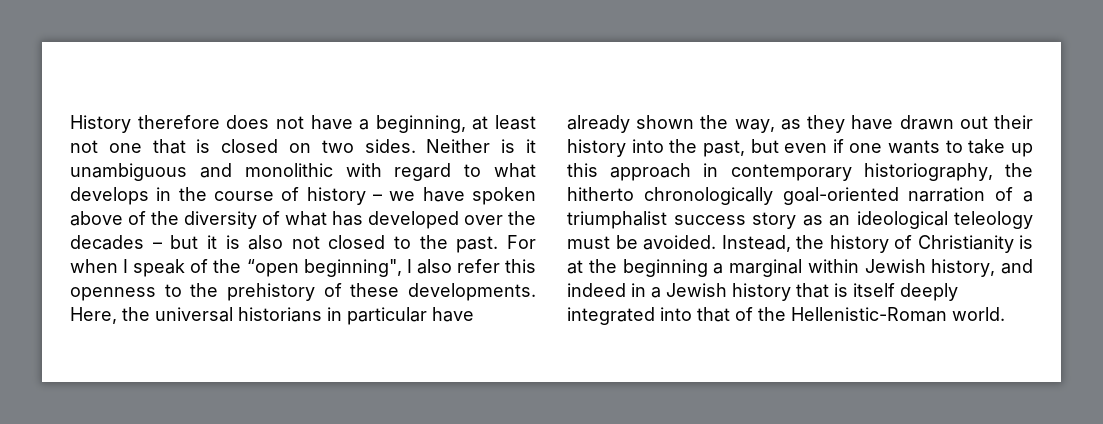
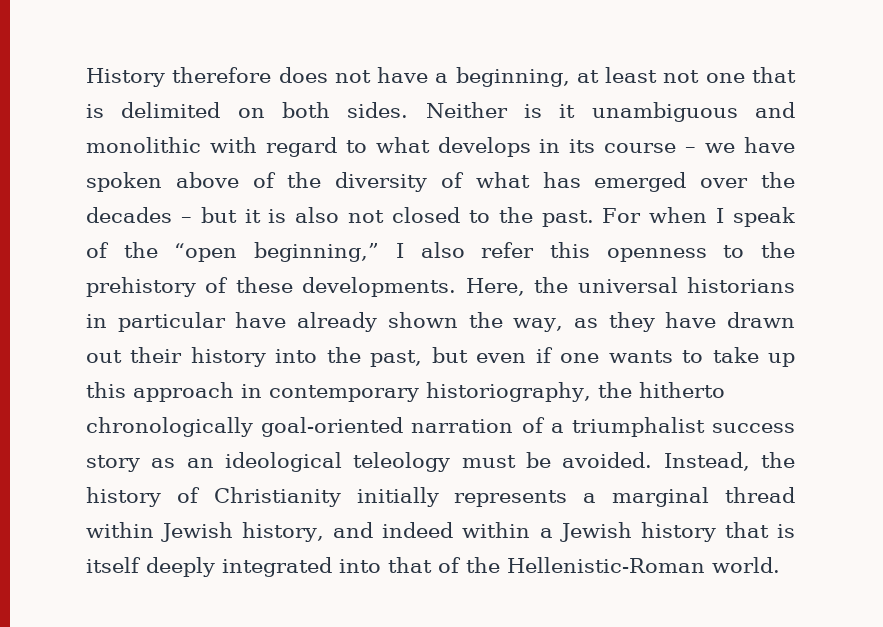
- History therefore does not have a beginning, at least not one that is closed on two sides.
+ History therefore does not have a beginning, at least not one that is delimited on both sides.
- Neither is it unambiguous and monolithic with regard to what develops in the course of history – we have spoken above of the diversity of what has developed over the decades – but it is also not closed to the past.
+ Neither is it unambiguous and monolithic with regard to what develops in its course – we have spoken above of the diversity of what has emerged over the decades – but it is also not closed to the past.
- For when I speak of the “open beginning", I also refer this openness to the prehistory of these developments.
+ For when I speak of the “open beginning,” I also refer this openness to the prehistory of these developments.
- Instead, the history of Christianity is at the beginning a marginal within Jewish history, and indeed in a Jewish history that is itself deeply integrated into that of the Hellenistic-Roman world.
+ Instead, the history of Christianity initially represents a marginal thread within Jewish history, and indeed within a Jewish history that is itself deeply integrated into that of the Hellenistic-Roman world.

